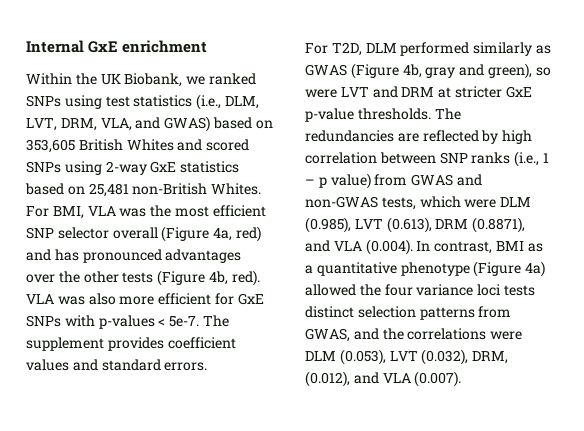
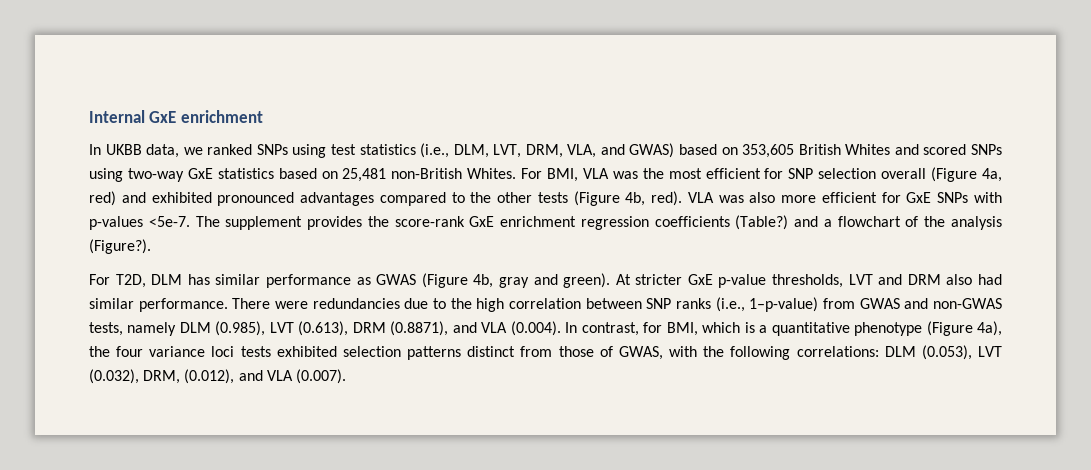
- Within the UK Biobank, we ranked SNPs using test statistics (i.e., DLM, LVT, DRM, VLA, and GWAS) based on 353,605 British Whites and scored SNPs using 2-way GxE statistics based on 25,481 non-British Whites.
+ In UKBB data, we ranked SNPs using test statistics (i.e., DLM, LVT, DRM, VLA, and GWAS) based on 353,605 British Whites and scored SNPs using two-way GxE statistics based on 25,481 non-British Whites.
- For BMI, VLA was the most efficient SNP selector overall (Figure 4a, red) and has pronounced advantages over the other tests (Figure 4b, red).
+ For BMI, VLA was the most efficient for SNP selection overall (Figure 4a, red) and exhibited pronounced advantages compared to the other tests (Figure 4b, red).
- VLA was also more efficient for GxE SNPs with p-values < 5e-7.
+ VLA was also more efficient for GxE SNPs with p-values <5e-7.
- The supplement provides coefficient values and standard errors.
+ The supplement provides the score-rank GxE enrichment regression coefficients (Table?) and a flowchart of the analysis (Figure?).
- For T2D, DLM performed similarly as GWAS (Figure 4b, gray and green), so were LVT and DRM at stricter GxE p-value thresholds. The redundancies are reflected by high correlation between SNP ranks (i.e., 1 – p value) from GWAS and non-GWAS tests, which were DLM (0.985), LVT (0.613), DRM (0.8871), and VLA (0.004). In contrast, BMI as a quantitative phenotype (Figure 4a) allowed the four variance loci tests distinct selection patterns from GWAS, and the correlations were DLM (0.053), LVT (0.032), DRM, (0.012), and VLA (0.007).
+ For T2D, DLM has similar performance as GWAS (Figure 4b, gray and green). At stricter GxE p-value thresholds, LVT and DRM also had similar performance. There were redundancies due to the high correlation between SNP ranks (i.e., 1–p-value) from GWAS and non-GWAS tests, namely DLM (0.985), LVT (0.613), DRM (0.8871), and VLA (0.004). In contrast, for BMI, which is a quantitative phenotype (Figure 4a), the four variance loci tests exhibited selection patterns distinct from those of GWAS, with the following correlations: DLM (0.053), LVT (0.032), DRM, (0.012), and VLA (0.007).

